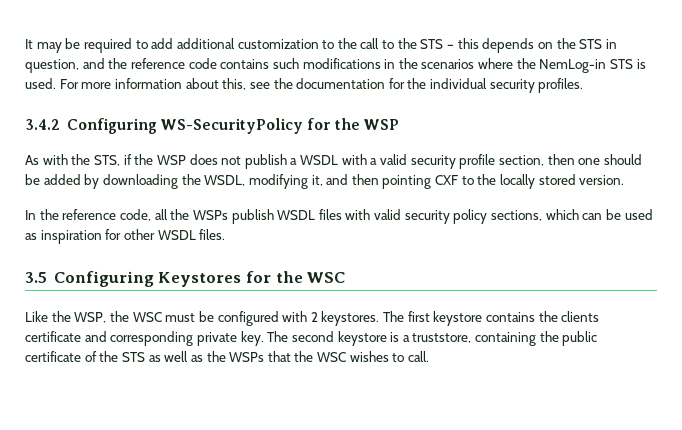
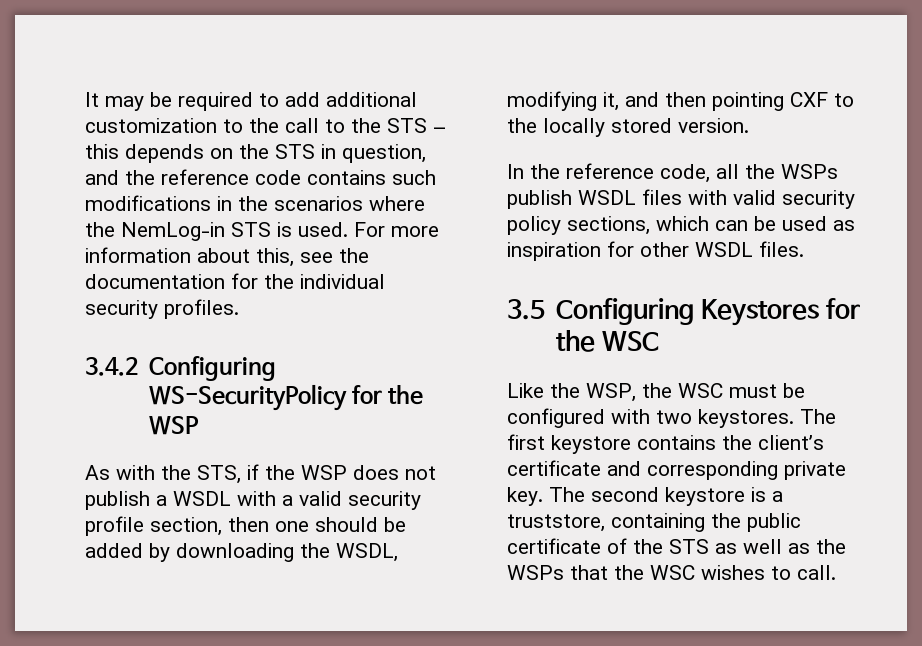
- Like the WSP, the WSC must be configured with 2 keystores.
+ Like the WSP, the WSC must be configured with two keystores.
- The first keystore contains the clients certificate and corresponding private key.
+ The first keystore contains the client’s certificate and corresponding private key.

